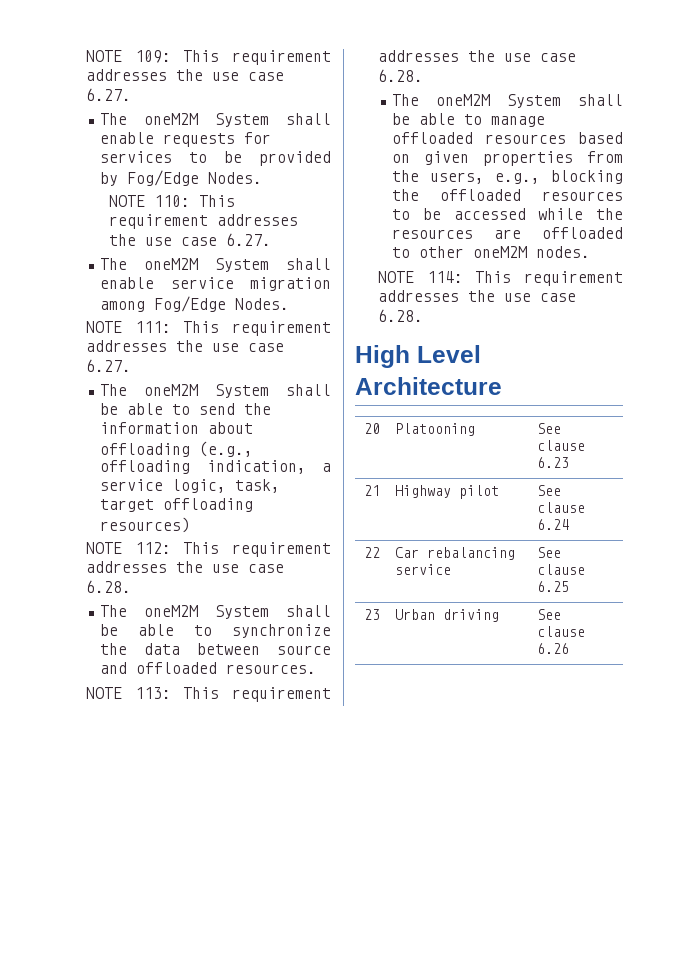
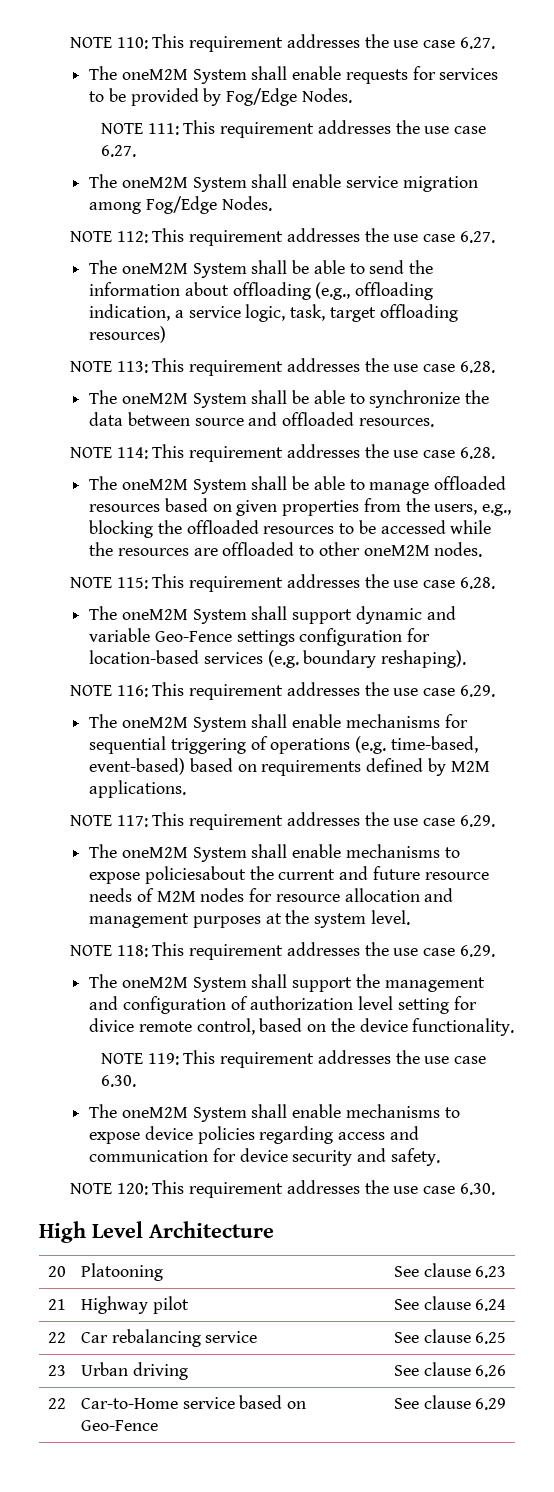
- NOTE 109: This requirement addresses the use case 6.27.
+ NOTE 110: This requirement addresses the use case 6.27.
- NOTE 110: This requirement addresses the use case 6.27.
+ NOTE 111: This requirement addresses the use case 6.27.
- NOTE 111: This requirement addresses the use case 6.27.
+ NOTE 112: This requirement addresses the use case 6.27.
- NOTE 112: This requirement addresses the use case 6.28.
+ NOTE 113: This requirement addresses the use case 6.28.
- NOTE 113: This requirement addresses the use case 6.28.
+ NOTE 114: This requirement addresses the use case 6.28.
- NOTE 114: This requirement addresses the use case 6.28.
+ NOTE 115: This requirement addresses the use case 6.28.
+ The oneM2M System shall support dynamic and variable Geo-Fence settings configuration for location-based services (e.g. boundary reshaping).
+ NOTE 116: This requirement addresses the use case 6.29.
+ The oneM2M System shall enable mechanisms for sequential triggering of operations (e.g. time-based, event-based) based on requirements defined by M2M applications.
+ NOTE 117: This requirement addresses the use case 6.29.
+ The oneM2M System shall enable mechanisms to expose policiesabout the current and future resource needs of M2M nodes for resource allocation and management purposes at the system level.
+ NOTE 118: This requirement addresses the use case 6.29.
+ The oneM2M System shall support the management and configuration of authorization level setting for divice remote control, based on the device functionality.
+ NOTE 119: This requirement addresses the use case 6.30.
+ The oneM2M System shall enable mechanisms to expose device policies regarding access and communication for device security and safety.
+ NOTE 120: This requirement addresses the use case 6.30.
+ 22 | Car-to-Home service based on Geo-Fence | See clause 6.29

